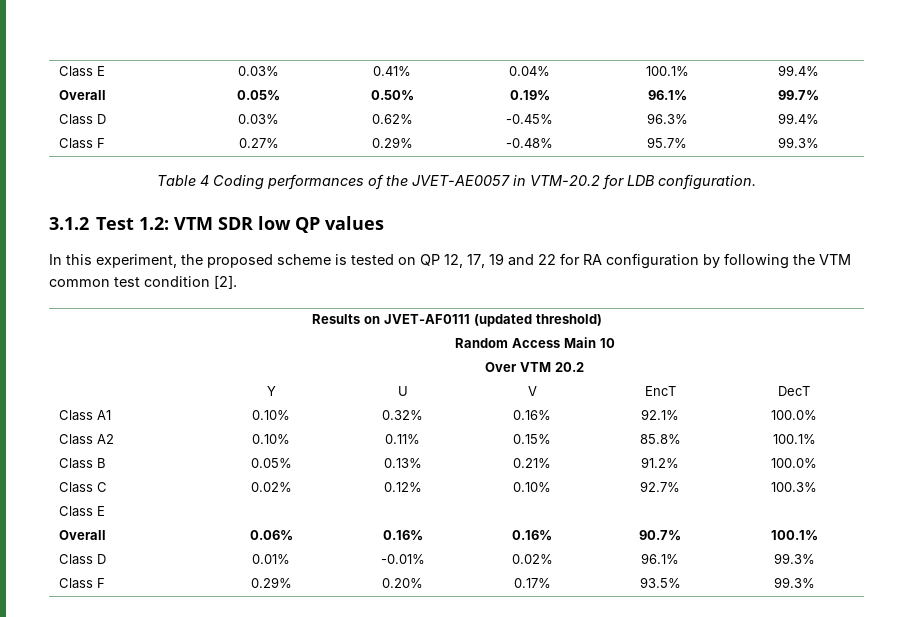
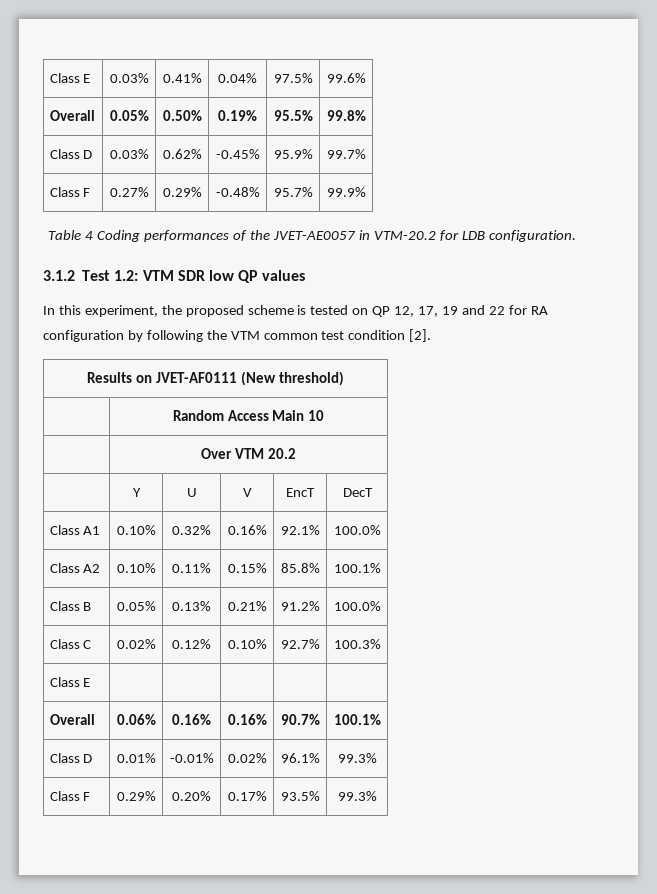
- Class E | 0.03% | 0.41% | 0.04% | 100.1% | 99.4%
+ Class E | 0.03% | 0.41% | 0.04% | 97.5% | 99.6%
- Overall | 0.05% | 0.50% | 0.19% | 96.1% | 99.7%
+ Overall | 0.05% | 0.50% | 0.19% | 95.5% | 99.8%
- Class D | 0.03% | 0.62% | -0.45% | 96.3% | 99.4%
+ Class D | 0.03% | 0.62% | -0.45% | 95.9% | 99.7%
- Class F | 0.27% | 0.29% | -0.48% | 95.7% | 99.3%
+ Class F | 0.27% | 0.29% | -0.48% | 95.7% | 99.9%
- Results on JVET-AF0111 (updated threshold)
+ Results on JVET-AF0111 (New threshold)

